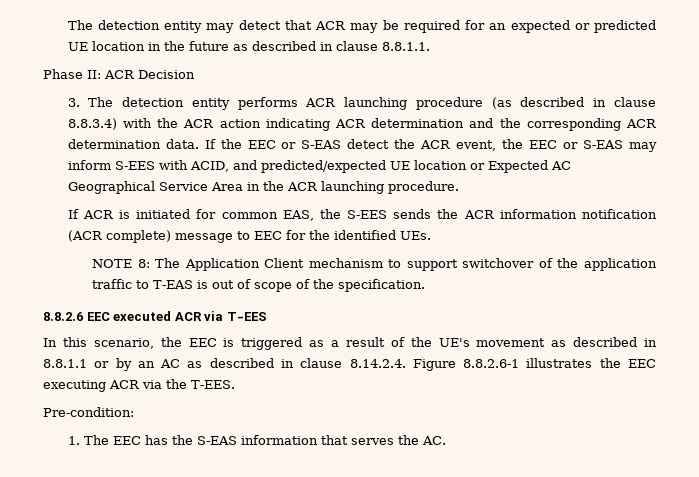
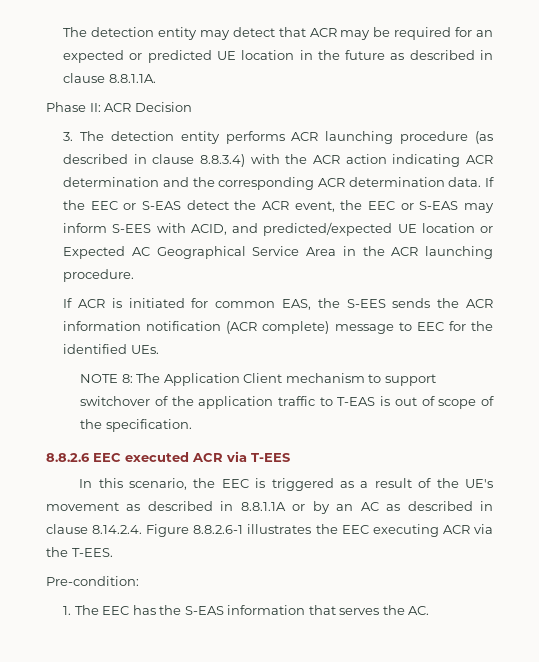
- The detection entity may detect that ACR may be required for an expected or predicted UE location in the future as described in clause 8.8.1.1.
+ The detection entity may detect that ACR may be required for an expected or predicted UE location in the future as described in clause 8.8.1.1A.
- In this scenario, the EEC is triggered as a result of the UE's movement as described in 8.8.1.1 or by an AC as described in clause 8.14.2.4. Figure 8.8.2.6-1 illustrates the EEC executing ACR via the T-EES.
+ In this scenario, the EEC is triggered as a result of the UE's movement as described in 8.8.1.1A or by an AC as described in clause 8.14.2.4. Figure 8.8.2.6-1 illustrates the EEC executing ACR via the T-EES.

